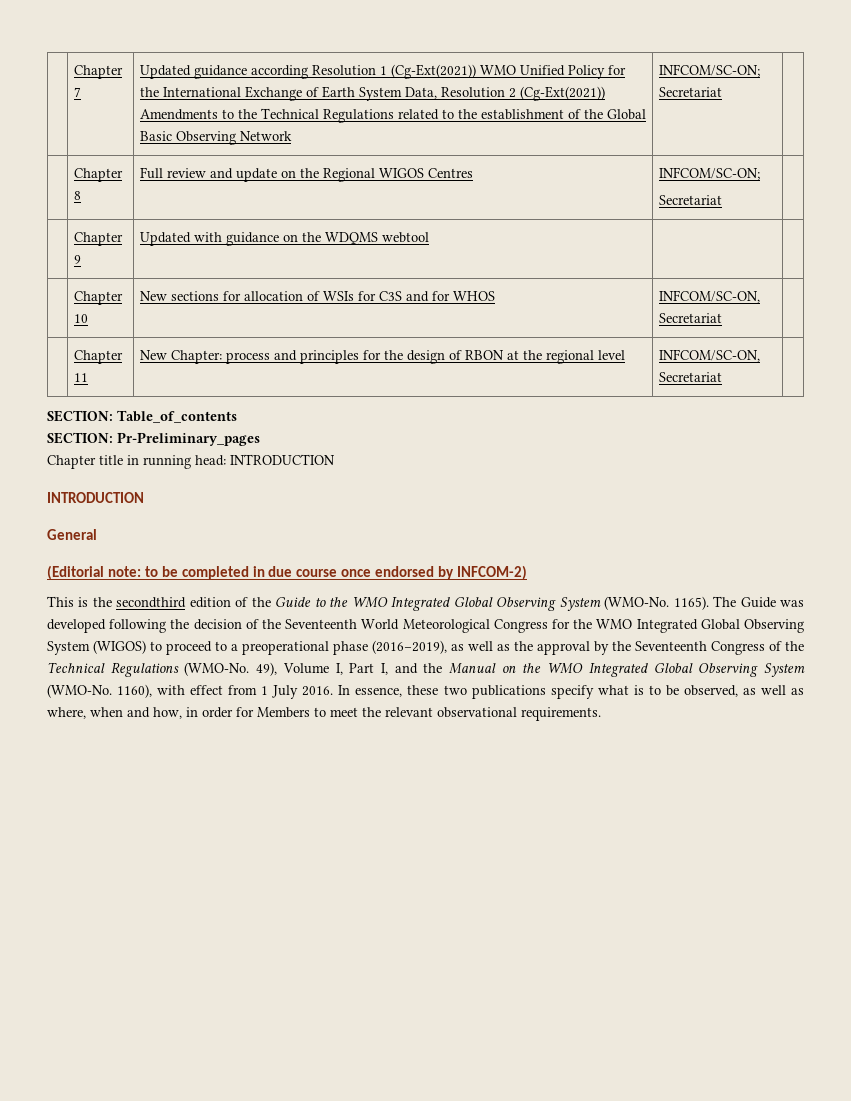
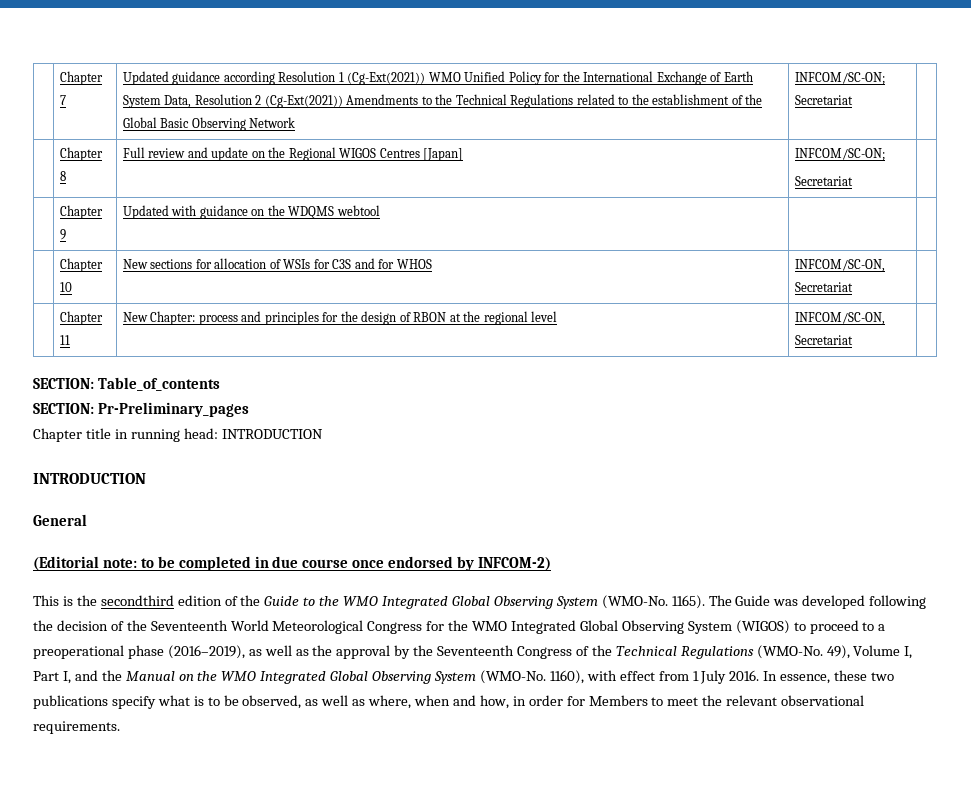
- | Chapter 8 | Full review and update on the Regional WIGOS Centres | INFCOM/SC-ON;
+ | Chapter 8 | Full review and update on the Regional WIGOS Centres [Japan] | INFCOM/SC-ON;

